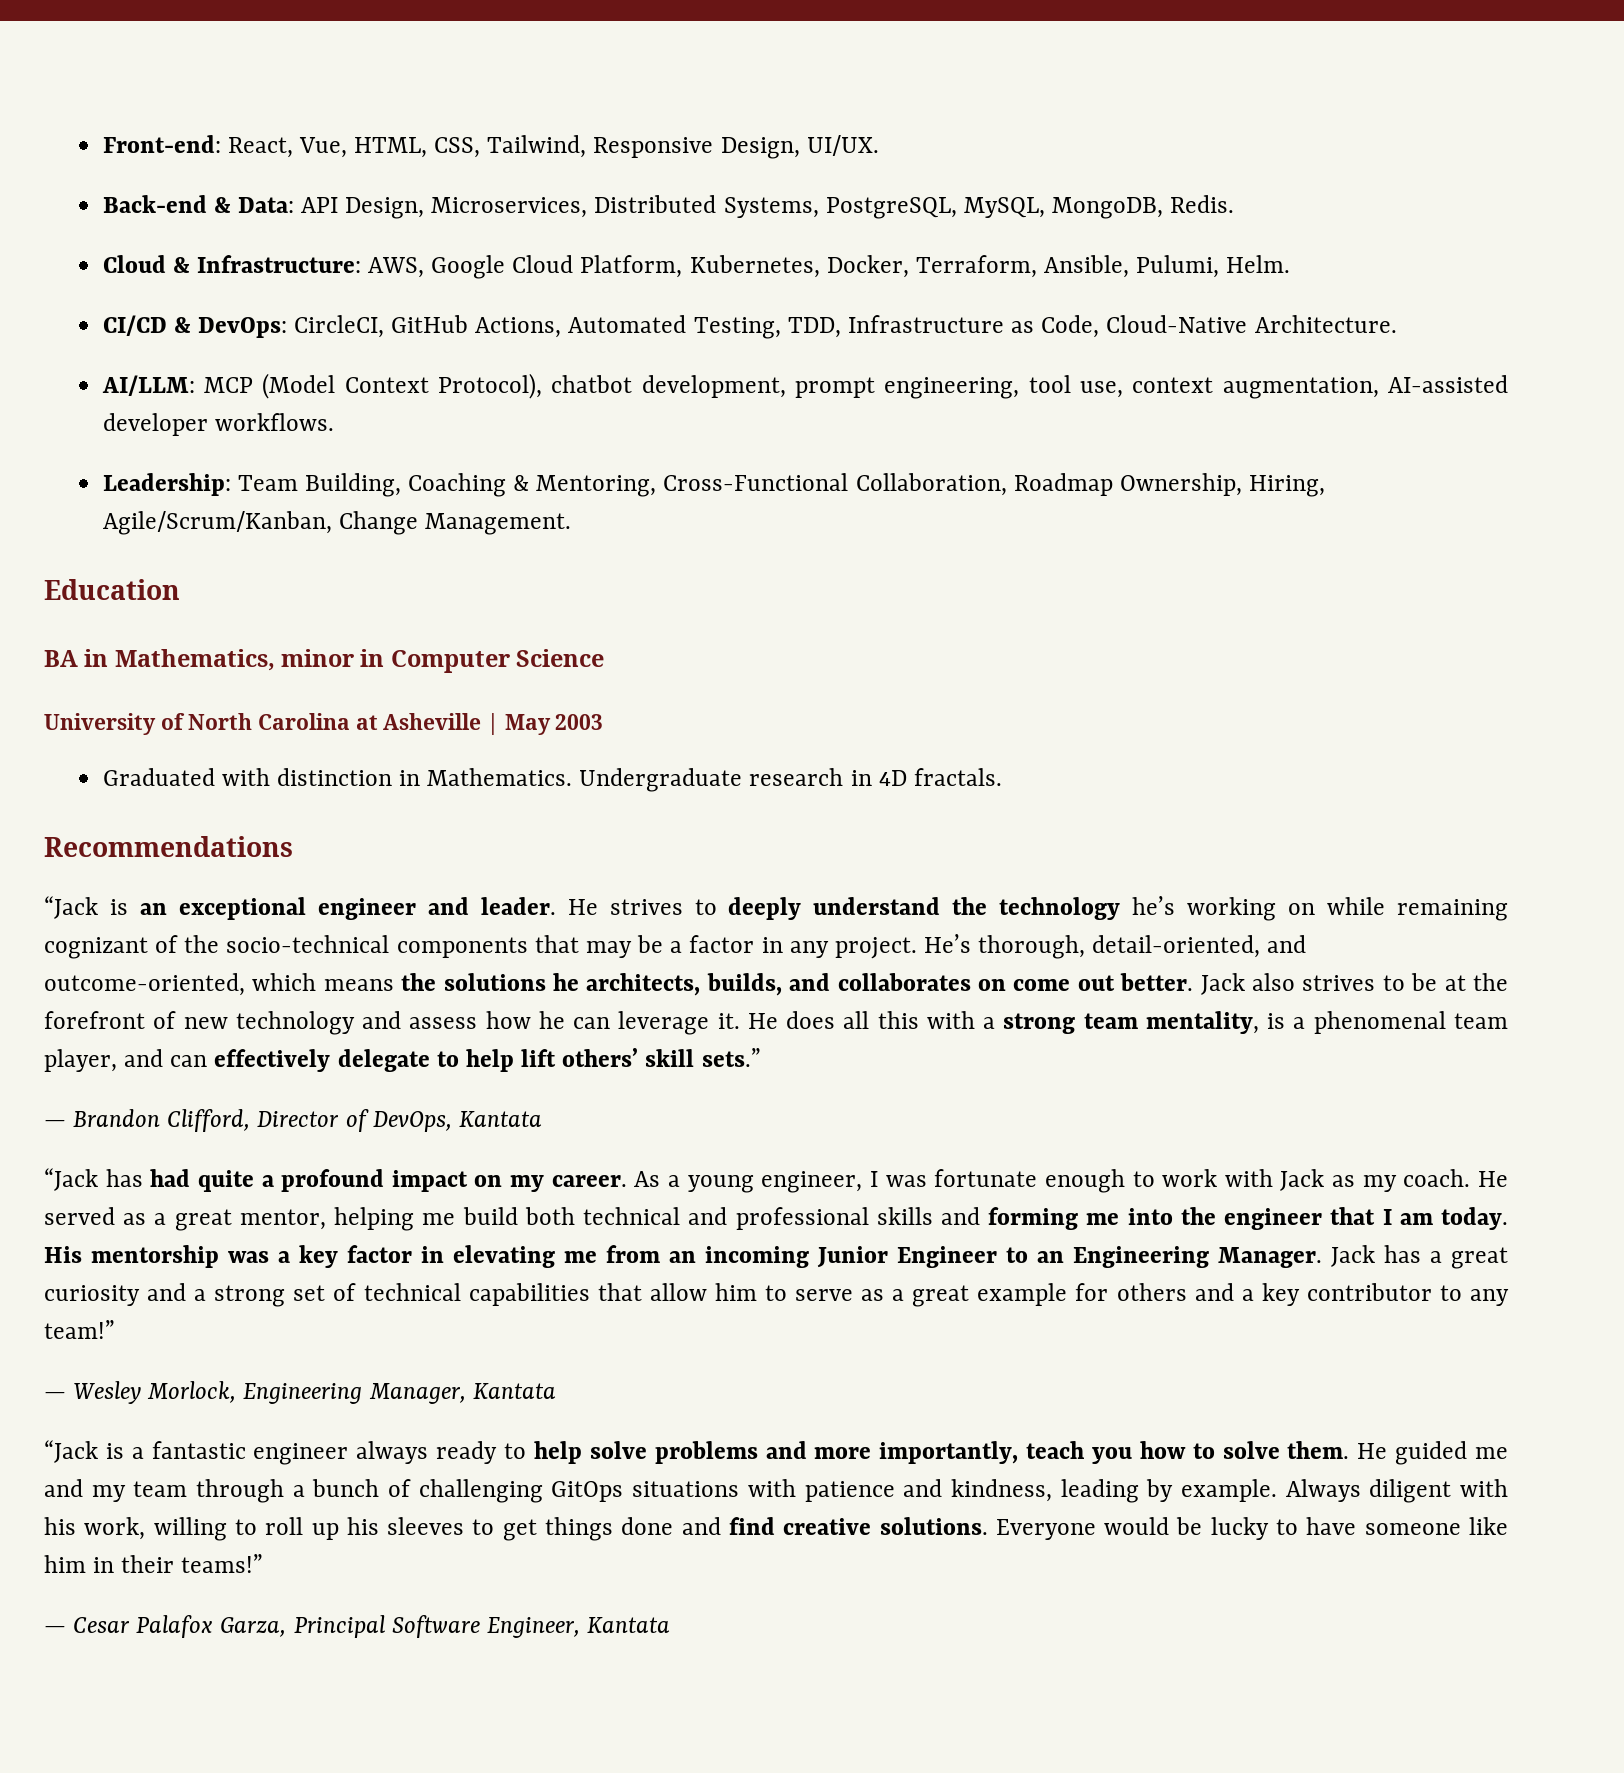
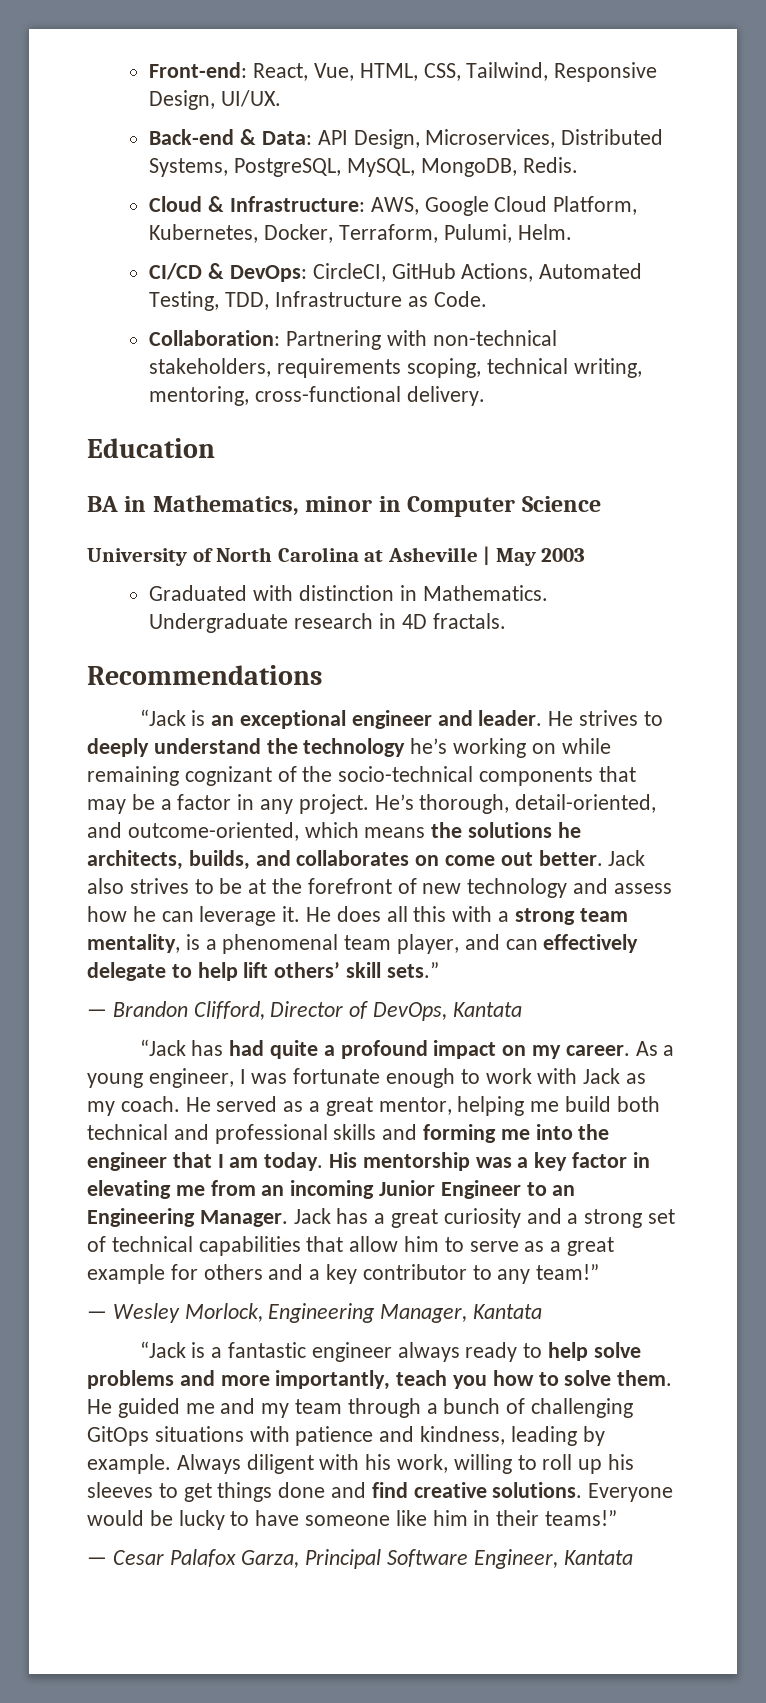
- Cloud & Infrastructure: AWS, Google Cloud Platform, Kubernetes, Docker, Terraform, Ansible, Pulumi, Helm.
+ Cloud & Infrastructure: AWS, Google Cloud Platform, Kubernetes, Docker, Terraform, Pulumi, Helm.
- CI/CD & DevOps: CircleCI, GitHub Actions, Automated Testing, TDD, Infrastructure as Code, Cloud-Native Architecture.
- AI/LLM: MCP (Model Context Protocol), chatbot development, prompt engineering, tool use, context augmentation, AI-assisted developer workflows.
- Leadership: Team Building, Coaching & Mentoring, Cross-Functional Collaboration, Roadmap Ownership, Hiring, Agile/Scrum/Kanban, Change Management.
+ CI/CD & DevOps: CircleCI, GitHub Actions, Automated Testing, TDD, Infrastructure as Code.
+ Collaboration: Partnering with non-technical stakeholders, requirements scoping, technical writing, mentoring, cross-functional delivery.

